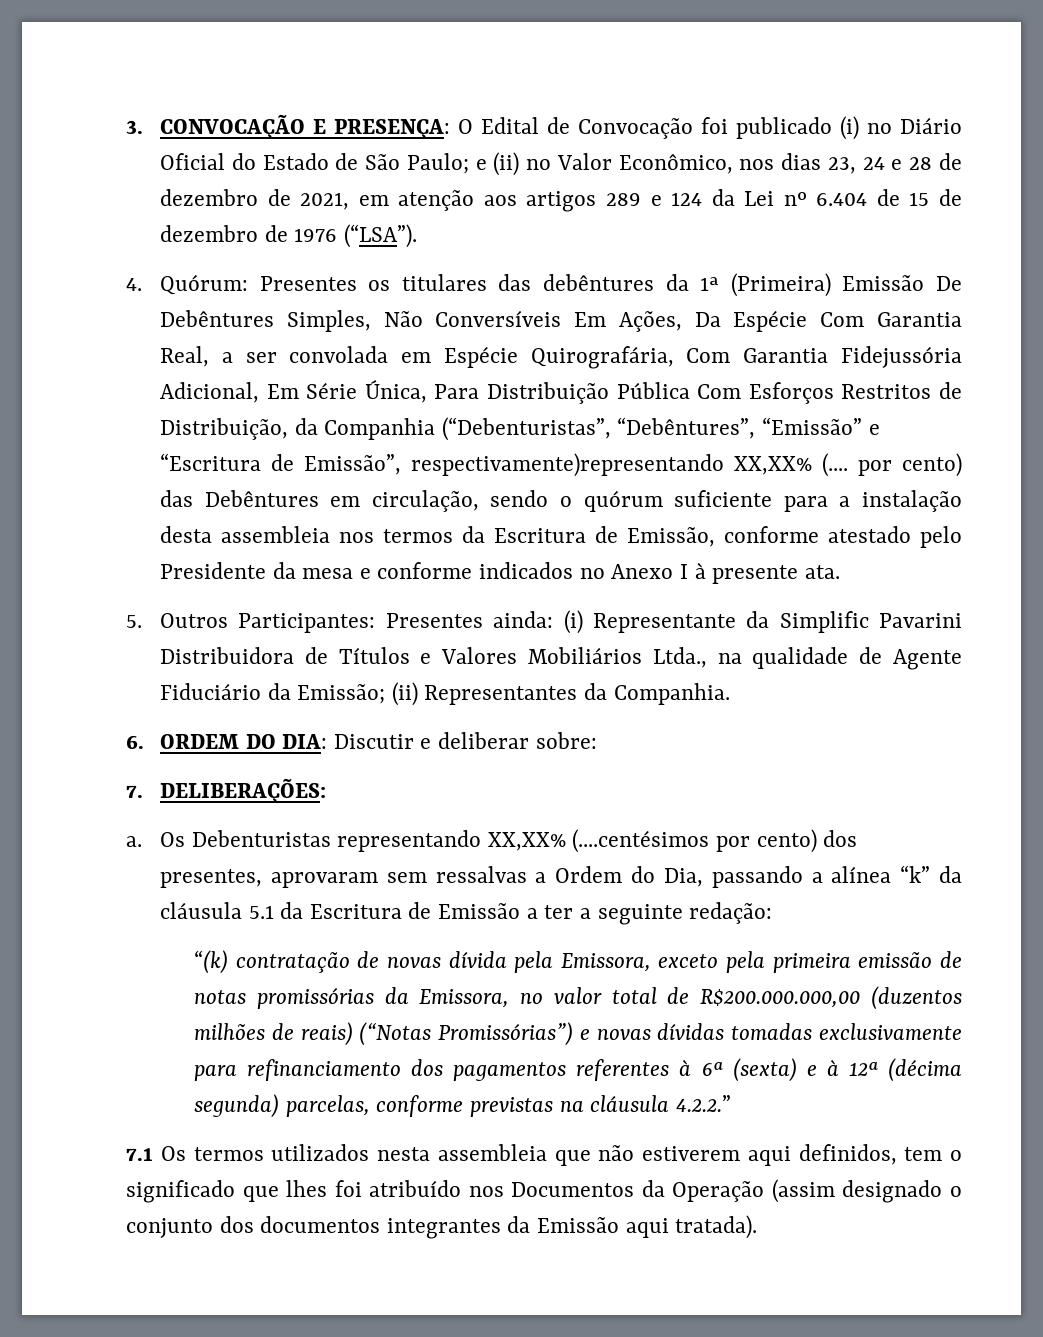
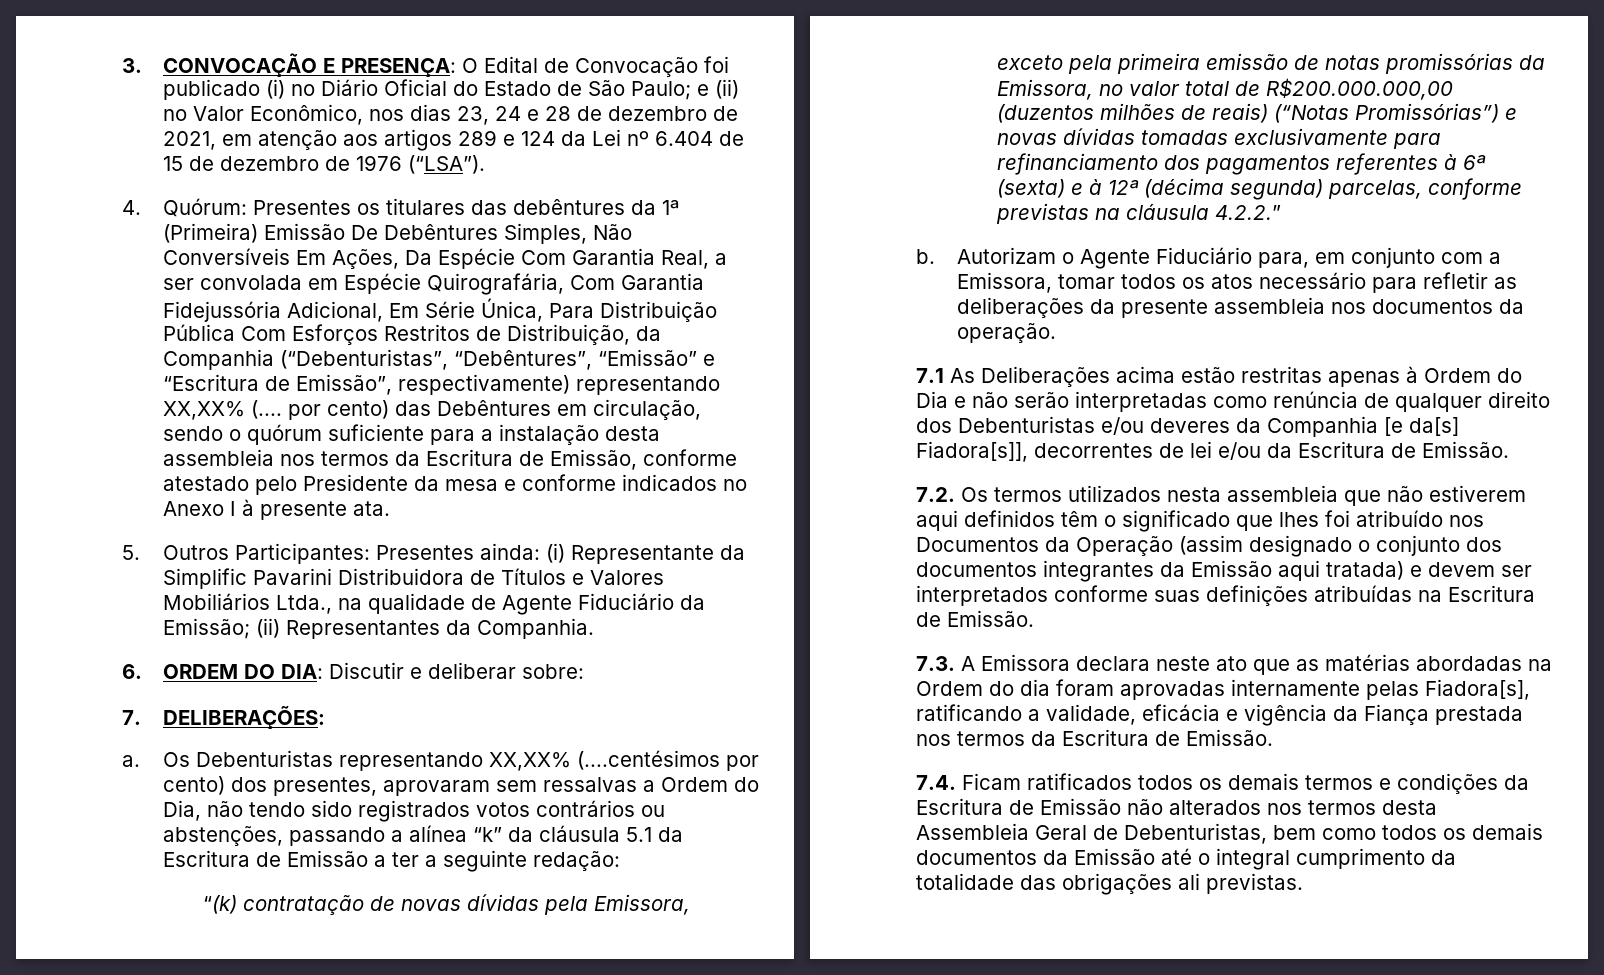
- Presentes os titulares das debêntures da 1ª (Primeira) Emissão De Debêntures Simples, Não Conversíveis Em Ações, Da Espécie Com Garantia Real, a ser convolada em Espécie Quirografária, Com Garantia Fidejussória Adicional, Em Série Única, Para Distribuição Pública Com Esforços Restritos de Distribuição, da Companhia (“Debenturistas”, “Debêntures”, “Emissão” e “Escritura de Emissão”, respectivamente)representando XX,XX% (.... por cento) das Debêntures em circulação, sendo o quórum suficiente para a instalação desta assembleia nos termos da Escritura de Emissão, conforme atestado pelo Presidente da mesa e conforme indicados no Anexo I à presente ata.
+ Presentes os titulares das debêntures da 1ª (Primeira) Emissão De Debêntures Simples, Não Conversíveis Em Ações, Da Espécie Com Garantia Real, a ser convolada em Espécie Quirografária, Com Garantia Fidejussória Adicional, Em Série Única, Para Distribuição Pública Com Esforços Restritos de Distribuição, da Companhia (“Debenturistas”, “Debêntures”, “Emissão” e “Escritura de Emissão”, respectivamente) representando XX,XX% (.... por cento) das Debêntures em circulação, sendo o quórum suficiente para a instalação desta assembleia nos termos da Escritura de Emissão, conforme atestado pelo Presidente da mesa e conforme indicados no Anexo I à presente ata.
- Os Debenturistas representando XX,XX% (....centésimos por cento) dos presentes, aprovaram sem ressalvas a Ordem do Dia, passando a alínea “k” da cláusula 5.1 da Escritura de Emissão a ter a seguinte redação:
+ Os Debenturistas representando XX,XX% (....centésimos por cento) dos presentes, aprovaram sem ressalvas a Ordem do Dia, não tendo sido registrados votos contrários ou abstenções, passando a alínea “k” da cláusula 5.1 da Escritura de Emissão a ter a seguinte redação:
- “(k) contratação de novas dívida pela Emissora, exceto pela primeira emissão de notas promissórias da Emissora, no valor total de R$200.000.000,00 (duzentos milhões de reais) (“Notas Promissórias”) e novas dívidas tomadas exclusivamente para refinanciamento dos pagamentos referentes à 6ª (sexta) e à 12ª (décima segunda) parcelas, conforme previstas na cláusula 4.2.2.”
+ “(k) contratação de novas dívidas pela Emissora, exceto pela primeira emissão de notas promissórias da Emissora, no valor total de R$200.000.000,00 (duzentos milhões de reais) (“Notas Promissórias”) e novas dívidas tomadas exclusivamente para refinanciamento dos pagamentos referentes à 6ª (sexta) e à 12ª (décima segunda) parcelas, conforme previstas na cláusula 4.2.2.”
- 7.1 Os termos utilizados nesta assembleia que não estiverem aqui definidos, tem o significado que lhes foi atribuído nos Documentos da Operação (assim designado o conjunto dos documentos integrantes da Emissão aqui tratada).
+ b. Autorizam o Agente Fiduciário para, em conjunto com a Emissora, tomar todos os atos necessário para refletir as deliberações da presente assembleia nos documentos da operação.
+ 7.1 As Deliberações acima estão restritas apenas à Ordem do Dia e não serão interpretadas como renúncia de qualquer direito dos Debenturistas e/ou deveres da Companhia [e da[s] Fiadora[s]], decorrentes de lei e/ou da Escritura de Emissão.
+ 7.2. Os termos utilizados nesta assembleia que não estiverem aqui definidos têm o significado que lhes foi atribuído nos Documentos da Operação (assim designado o conjunto dos documentos integrantes da Emissão aqui tratada) e devem ser interpretados conforme suas definições atribuídas na Escritura de Emissão.
+ 7.3. A Emissora declara neste ato que as matérias abordadas na Ordem do dia foram aprovadas internamente pelas Fiadora[s], ratificando a validade, eficácia e vigência da Fiança prestada nos termos da Escritura de Emissão.
+ 7.4. Ficam ratificados todos os demais termos e condições da Escritura de Emissão não alterados nos termos desta Assembleia Geral de Debenturistas, bem como todos os demais documentos da Emissão até o integral cumprimento da totalidade das obrigações ali previstas.

